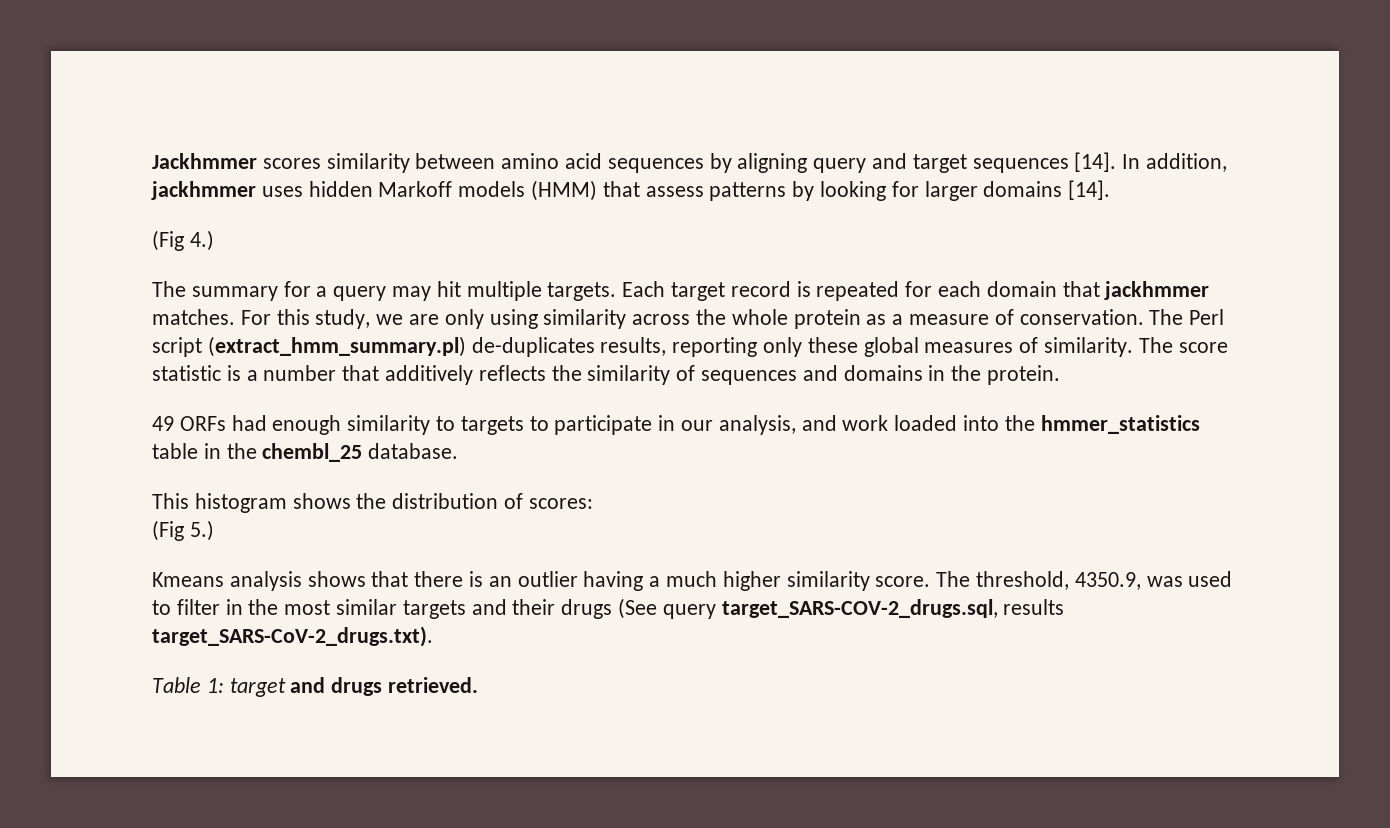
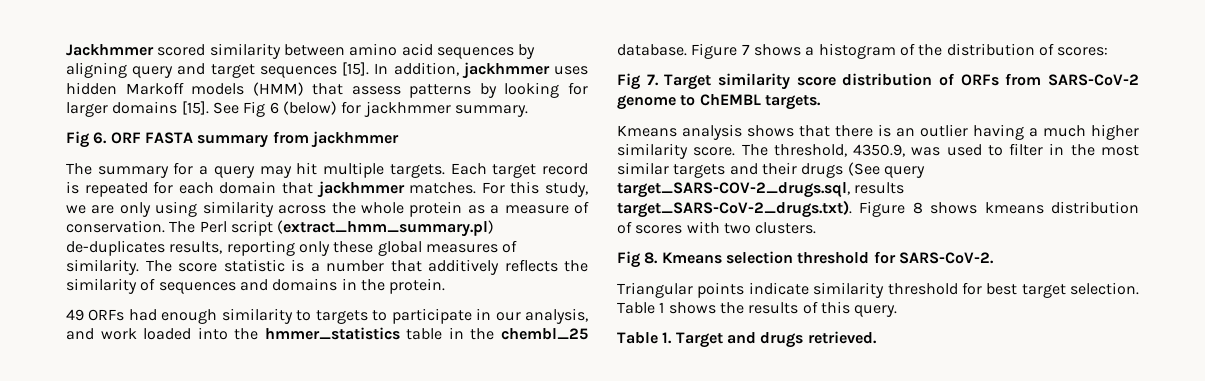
- Jackhmmer scores similarity between amino acid sequences by aligning query and target sequences [14].
+ Jackhmmer scored similarity between amino acid sequences by aligning query and target sequences [15].
- In addition, jackhmmer uses hidden Markoff models (HMM) that assess patterns by looking for larger domains [14].
- (Fig 4.)
+ In addition, jackhmmer uses hidden Markoff models (HMM) that assess patterns by looking for larger domains [15]. See Fig 6 (below) for jackhmmer summary.
+ Fig 6. ORF FASTA summary from jackhmmer
- 49 ORFs had enough similarity to targets to participate in our analysis, and work loaded into the hmmer_statistics table in the chembl_25 database.
- This histogram shows the distribution of scores:
- (Fig 5.)
+ 49 ORFs had enough similarity to targets to participate in our analysis, and work loaded into the hmmer_statistics table in the chembl_25 database. Figure 7 shows a histogram of the distribution of scores:
+ Fig 7. Target similarity score distribution of ORFs from SARS-CoV-2 genome to ChEMBL targets.
- The threshold, 4350.9, was used to filter in the most similar targets and their drugs (See query target_SARS-COV-2_drugs.sql, results target_SARS-CoV-2_drugs.txt).
- Table 1: target and drugs retrieved.
+ The threshold, 4350.9, was used to filter in the most similar targets and their drugs (See query target_SARS-COV-2_drugs.sql, results target_SARS-CoV-2_drugs.txt). Figure 8 shows kmeans distribution of scores with two clusters.
+ Fig 8. Kmeans selection threshold for SARS-CoV-2.
+ Triangular points indicate similarity threshold for best target selection. Table 1 shows the results of this query.
+ Table 1. Target and drugs retrieved.

